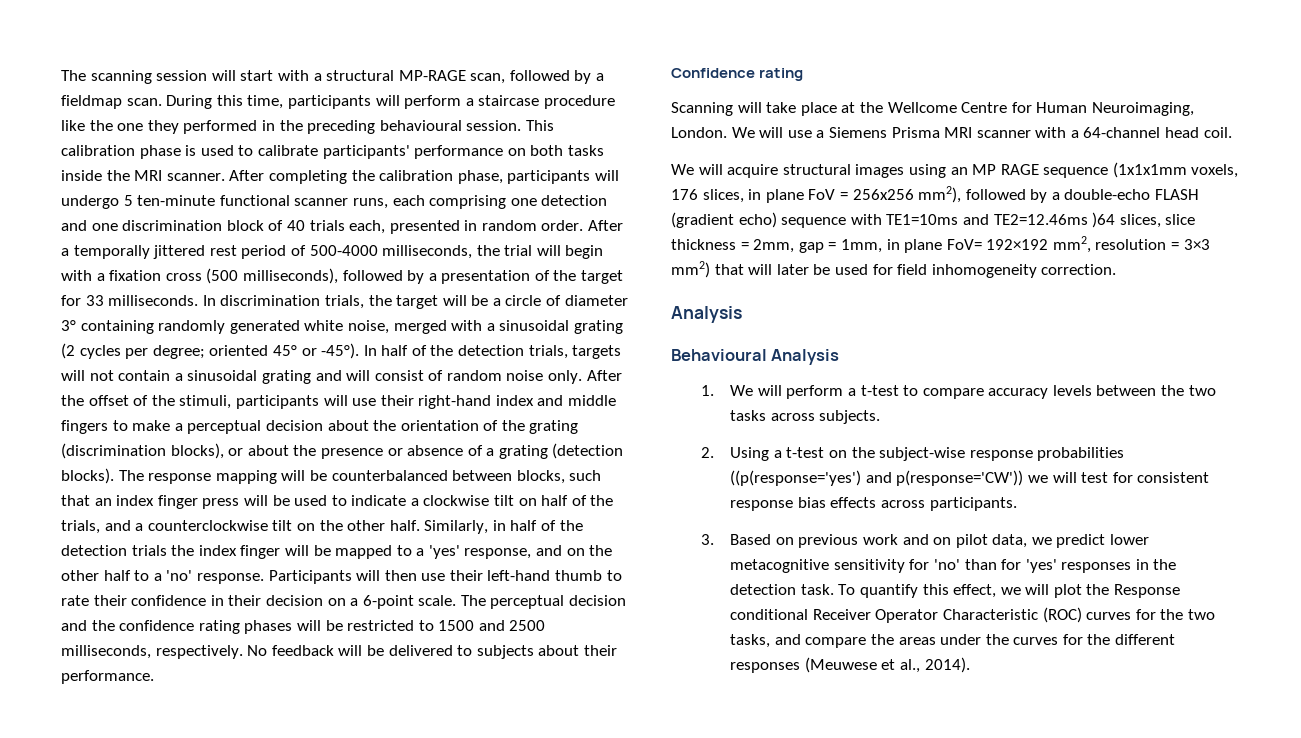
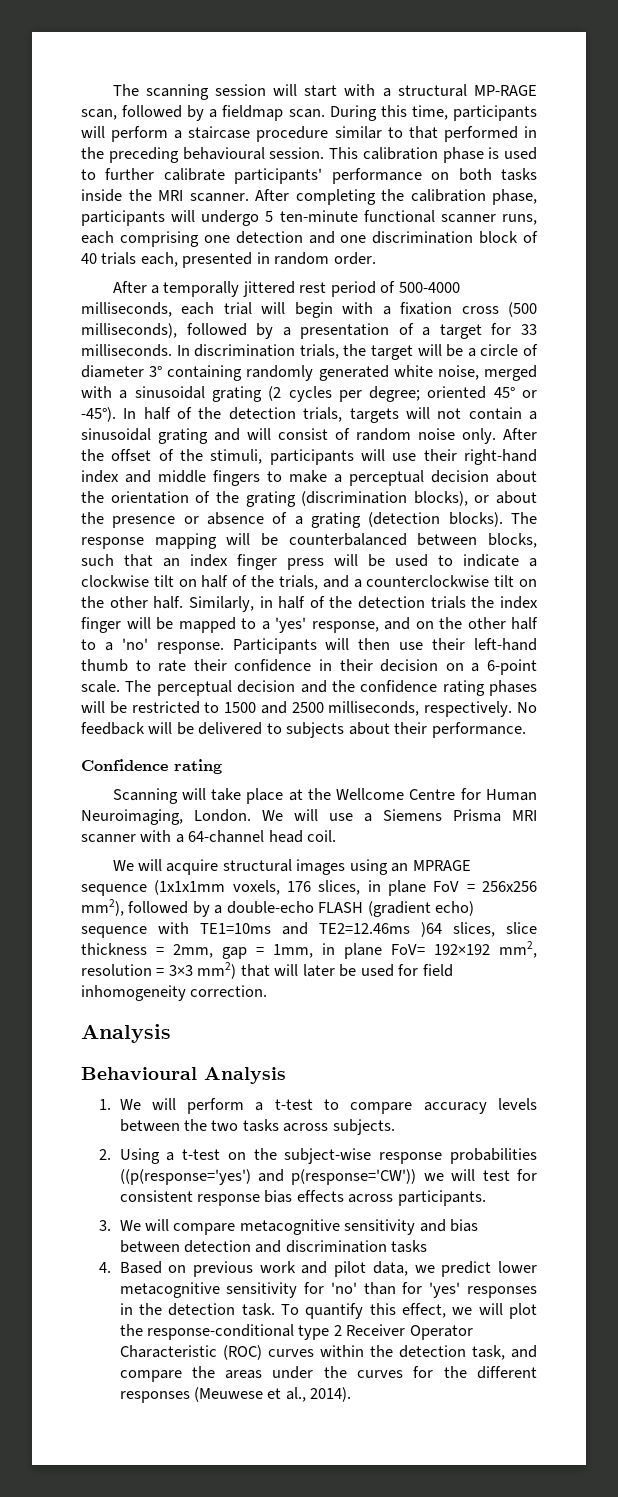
- During this time, participants will perform a staircase procedure like the one they performed in the preceding behavioural session.
+ During this time, participants will perform a staircase procedure similar to that performed in the preceding behavioural session.
- This calibration phase is used to calibrate participants' performance on both tasks inside the MRI scanner.
+ This calibration phase is used to further calibrate participants' performance on both tasks inside the MRI scanner.
- After completing the calibration phase, participants will undergo 5 ten-minute functional scanner runs, each comprising one detection and one discrimination block of 40 trials each, presented in random order. After a temporally jittered rest period of 500-4000 milliseconds, the trial will begin with a fixation cross (500 milliseconds), followed by a presentation of the target for 33 milliseconds.
+ After completing the calibration phase, participants will undergo 5 ten-minute functional scanner runs, each comprising one detection and one discrimination block of 40 trials each, presented in random order.
+ After a temporally jittered rest period of 500-4000 milliseconds, each trial will begin with a fixation cross (500 milliseconds), followed by a presentation of a target for 33 milliseconds.
- We will acquire structural images using an MP RAGE sequence (1x1x1mm voxels, 176 slices, in plane FoV = 256x256 mm2), followed by a double-echo FLASH (gradient echo) sequence with TE1=10ms and TE2=12.46ms )64 slices, slice thickness = 2mm, gap = 1mm, in plane FoV= 192×192 mm2, resolution = 3×3 mm2) that will later be used for field inhomogeneity correction.
+ We will acquire structural images using an MPRAGE sequence (1x1x1mm voxels, 176 slices, in plane FoV = 256x256 mm2), followed by a double-echo FLASH (gradient echo) sequence with TE1=10ms and TE2=12.46ms )64 slices, slice thickness = 2mm, gap = 1mm, in plane FoV= 192×192 mm2, resolution = 3×3 mm2) that will later be used for field inhomogeneity correction.
- 3. Based on previous work and on pilot data, we predict lower metacognitive sensitivity for 'no' than for 'yes' responses in the detection task.
+ 3. We will compare metacognitive sensitivity and bias between detection and discrimination tasks
+ 4. Based on previous work and pilot data, we predict lower metacognitive sensitivity for 'no' than for 'yes' responses in the detection task.
- To quantify this effect, we will plot the Response conditional Receiver Operator Characteristic (ROC) curves for the two tasks, and compare the areas under the curves for the different responses (Meuwese et al., 2014).
+ To quantify this effect, we will plot the response-conditional type 2 Receiver Operator Characteristic (ROC) curves within the detection task, and compare the areas under the curves for the different responses (Meuwese et al., 2014).

